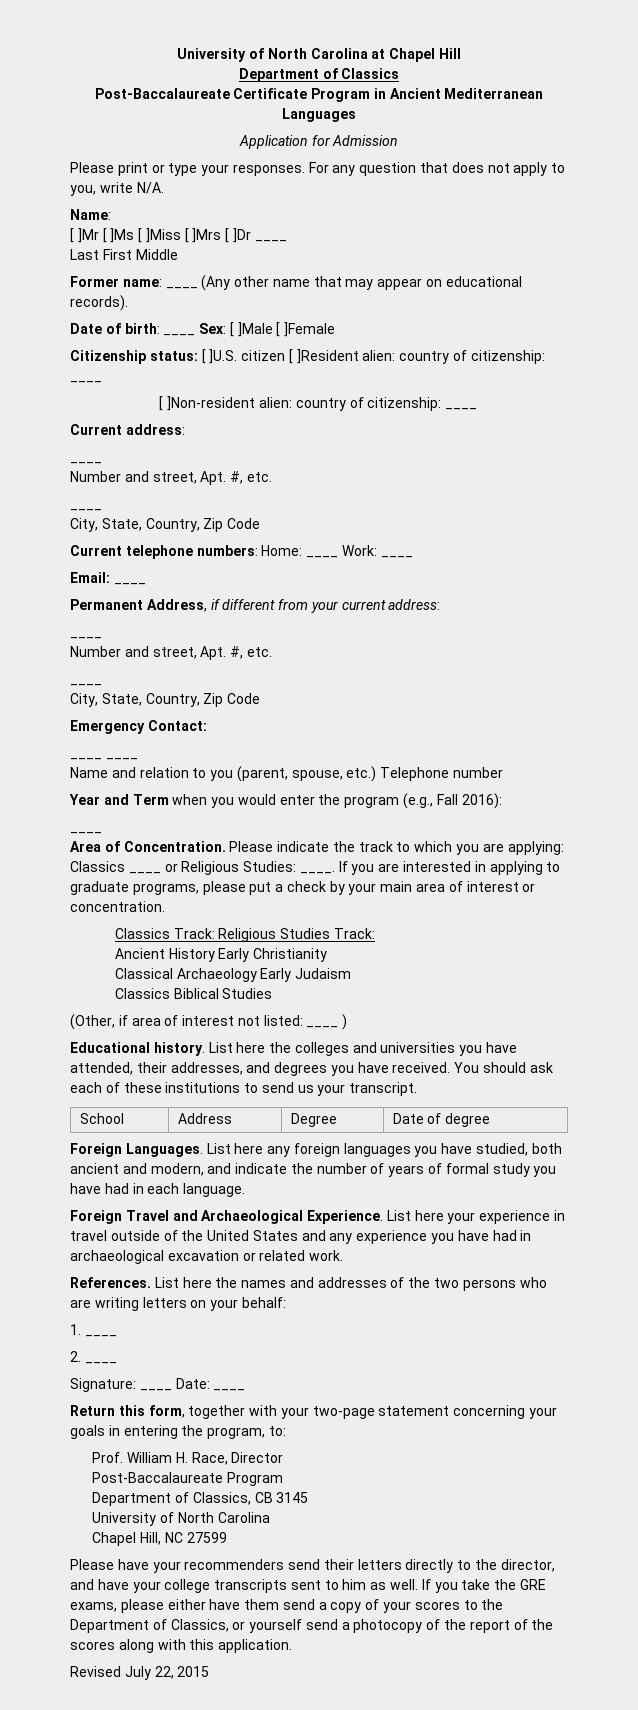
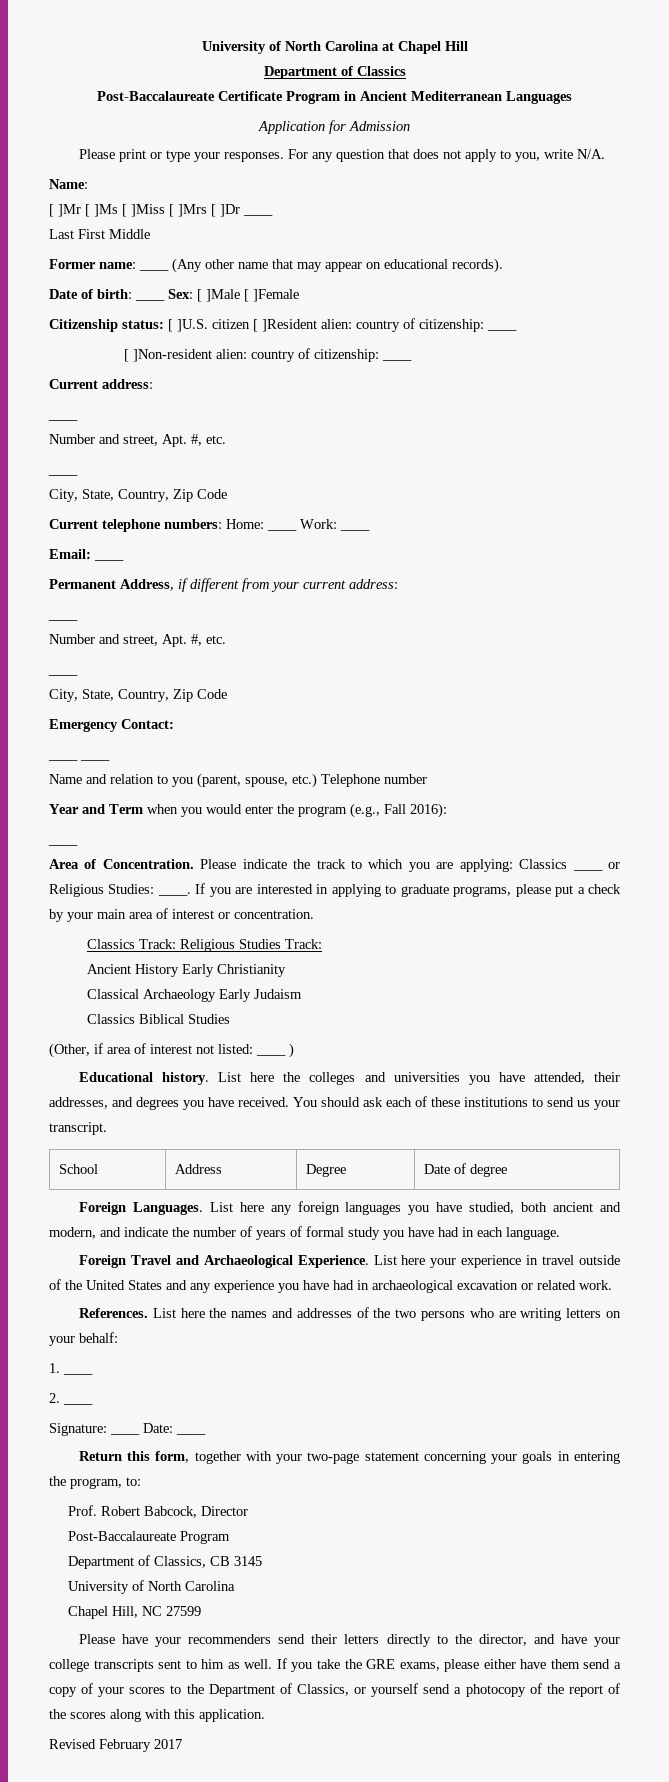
- Prof. William H. Race, Director
+ Prof. Robert Babcock, Director
- Revised July 22, 2015
+ Revised February 2017

